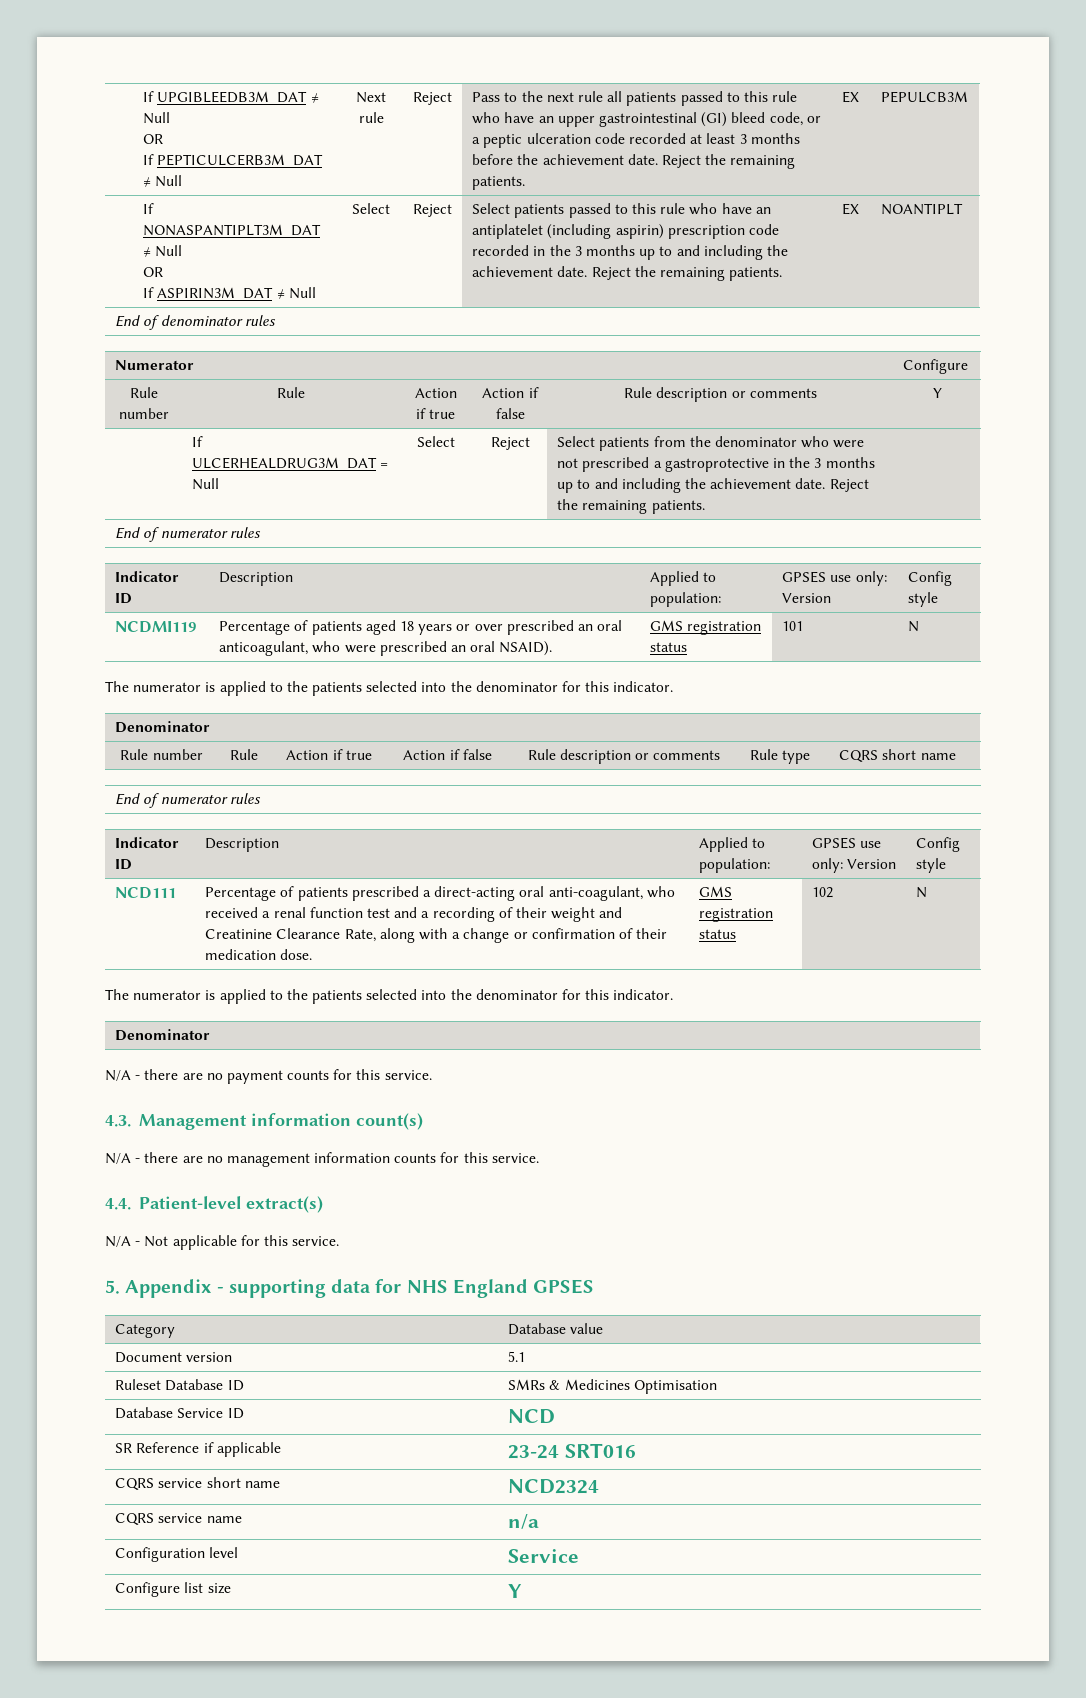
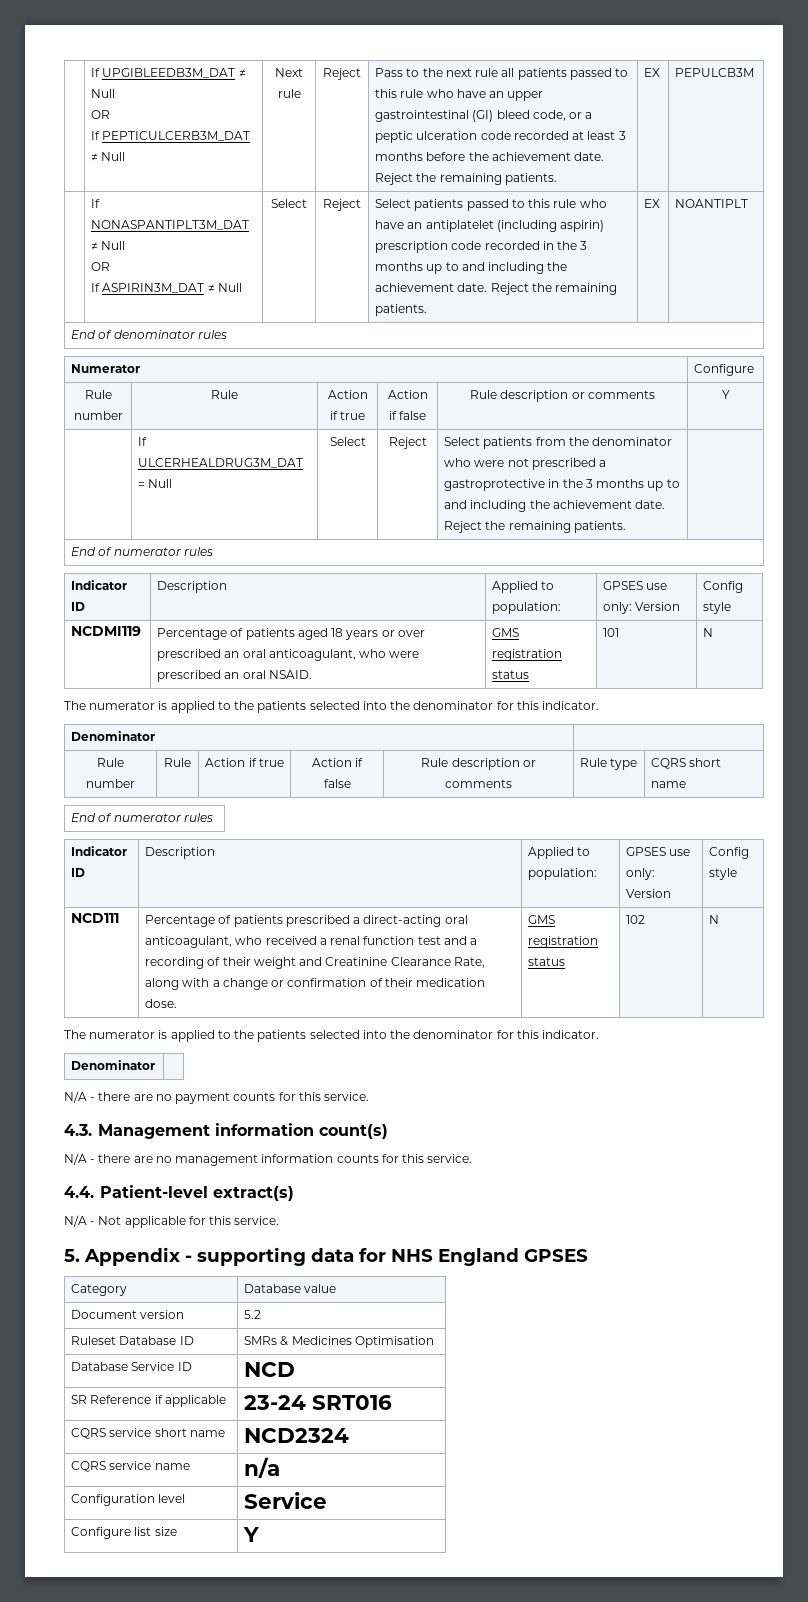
- NCDMI119 | Percentage of patients aged 18 years or over prescribed an oral anticoagulant, who were prescribed an oral NSAID). | GMS registration status | 101 | N
+ NCDMI119 | Percentage of patients aged 18 years or over prescribed an oral anticoagulant, who were prescribed an oral NSAID. | GMS registration status | 101 | N
- NCD111 | Percentage of patients prescribed a direct-acting oral anti-coagulant, who received a renal function test and a recording of their weight and Creatinine Clearance Rate, along with a change or confirmation of their medication dose. | GMS registration status | 102 | N
+ NCD111 | Percentage of patients prescribed a direct-acting oral anticoagulant, who received a renal function test and a recording of their weight and Creatinine Clearance Rate, along with a change or confirmation of their medication dose. | GMS registration status | 102 | N
- Document version | 5.1
+ Document version | 5.2

